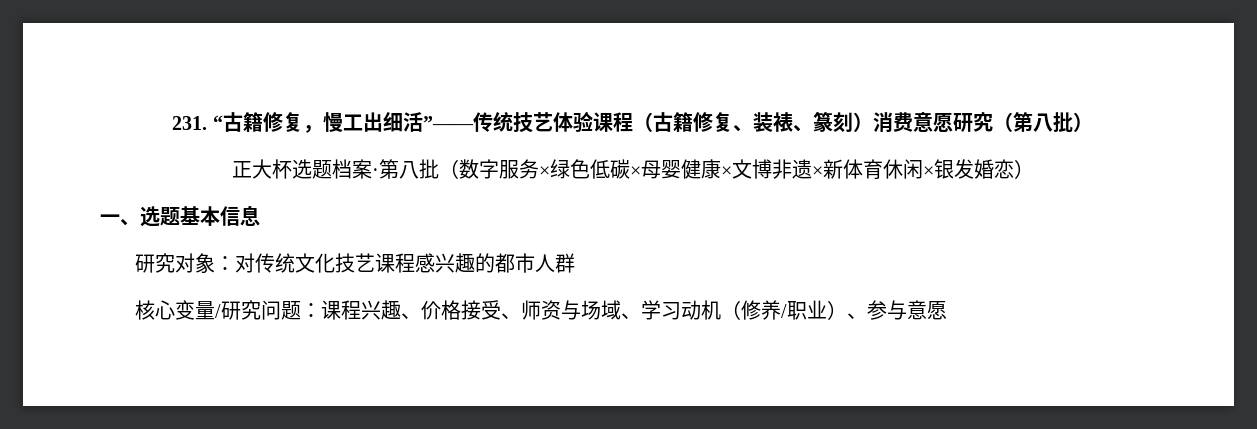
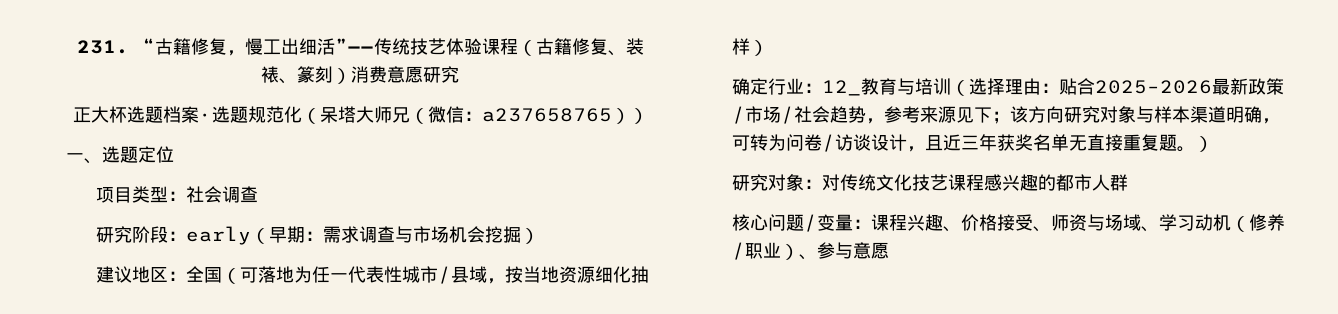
- 231. “古籍修复，慢工出细活”——传统技艺体验课程（古籍修复、装裱、篆刻）消费意愿研究（第八批）
+ 231. “古籍修复，慢工出细活”——传统技艺体验课程（古籍修复、装裱、篆刻）消费意愿研究
- 正大杯选题档案·第八批（数字服务×绿色低碳×母婴健康×文博非遗×新体育休闲×银发婚恋）
- 一、选题基本信息
+ 正大杯选题档案·选题规范化（呆塔大师兄（微信：a237658765））
+ 一、选题定位
+ 项目类型：社会调查
+ 研究阶段：early（早期：需求调查与市场机会挖掘）
+ 建议地区：全国（可落地为任一代表性城市/县域，按当地资源细化抽样）
+ 确定行业：12_教育与培训（选择理由：贴合2025–2026最新政策/市场/社会趋势，参考来源见下；该方向研究对象与样本渠道明确，可转为问卷/访谈设计，且近三年获奖名单无直接重复题。）
- 核心变量/研究问题：课程兴趣、价格接受、师资与场域、学习动机（修养/职业）、参与意愿
+ 核心问题/变量：课程兴趣、价格接受、师资与场域、学习动机（修养/职业）、参与意愿

